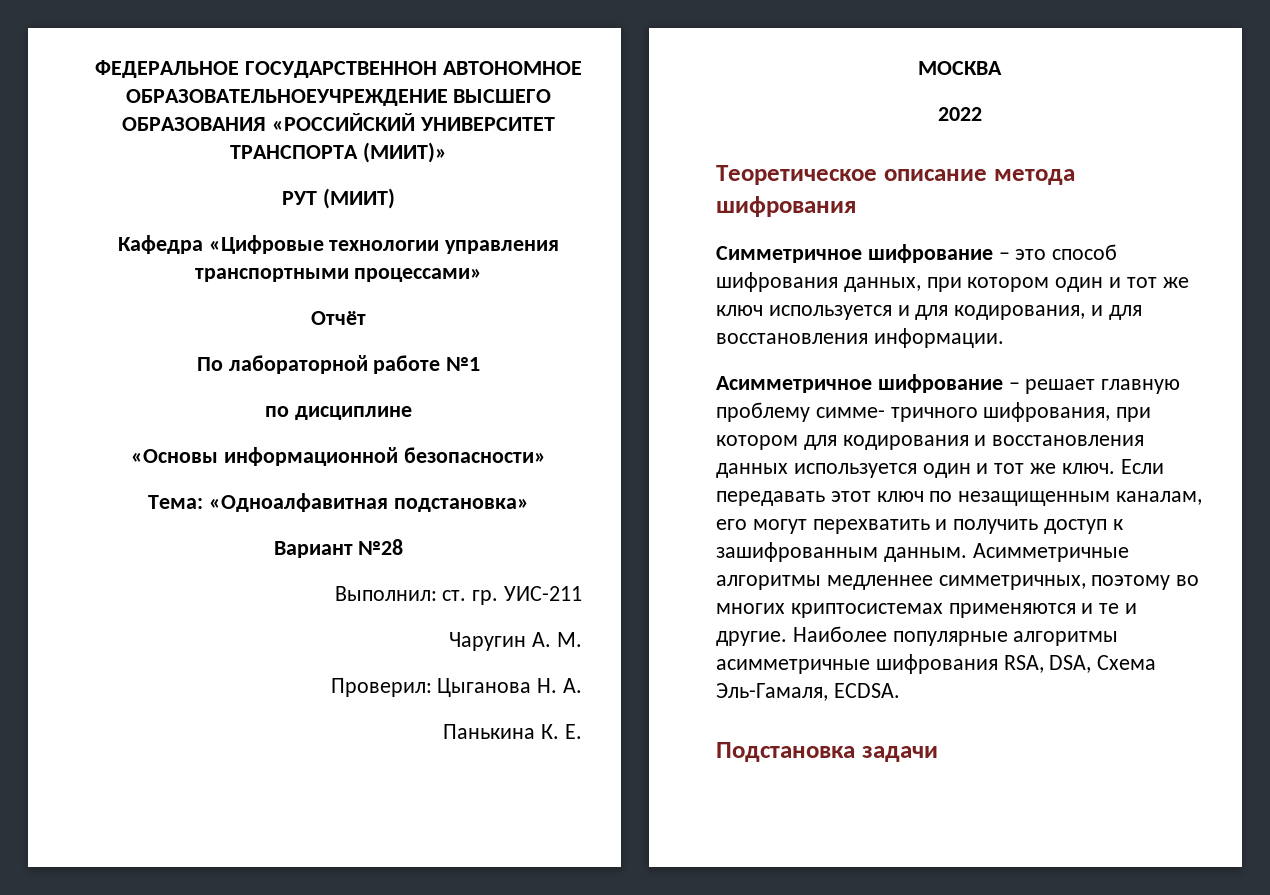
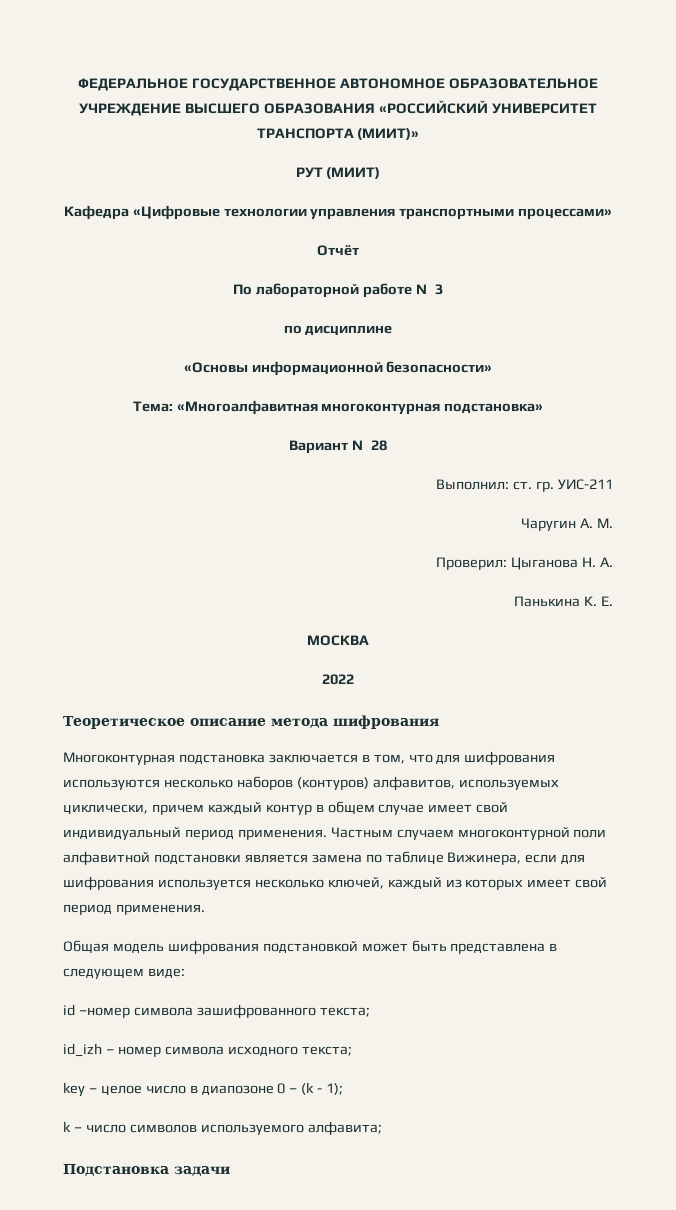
- ФЕДЕРАЛЬНОЕ ГОСУДАРСТВЕННОН АВТОНОМНОЕ ОБРАЗОВАТЕЛЬНОЕУЧРЕЖДЕНИЕ ВЫСШЕГО ОБРАЗОВАНИЯ «РОССИЙСКИЙ УНИВЕРСИТЕТ ТРАНСПОРТА (МИИТ)»
+ ФЕДЕРАЛЬНОЕ ГОСУДАРСТВЕННОЕ АВТОНОМНОЕ ОБРАЗОВАТЕЛЬНОЕ УЧРЕЖДЕНИЕ ВЫСШЕГО ОБРАЗОВАНИЯ «РОССИЙСКИЙ УНИВЕРСИТЕТ ТРАНСПОРТА (МИИТ)»
- По лабораторной работе №1
+ По лабораторной работе №3
- Тема: «Одноалфавитная подстановка»
+ Тема: «Многоалфавитная многоконтурная подстановка»
- Симметричное шифрование – это способ шифрования данных, при котором один и тот же ключ используется и для кодирования, и для восстановления информации.
- Aсимметричное шифрование – решает главную проблему симме- тричного шифрования, при котором для кодирования и восстановления данных используется один и тот же ключ. Если передавать этот ключ по незащищенным каналам, его могут перехватить и получить доступ к зашифрованным данным. Асимметричные алгоритмы медленнее симметричных, поэтому во многих криптосистемах применяются и те и другие. Наиболее популярные алгоритмы асимметричные шифрования RSA, DSA, Схема Эль-Гамаля, ECDSA.
+ Многоконтурная подстановка заключается в том, что для шифрования используются несколько наборов (контуров) алфавитов, используемых циклически, причем каждый контур в общем случае имеет свой индивидуальный период применения. Частным случаем многоконтурной поли алфавитной подстановки является замена по таблице Вижинера, если для шифрования используется несколько ключей, каждый из которых имеет свой период применения.
+ Общая модель шифрования подстановкой может быть представлена в следующем виде:
+ id –номер символа зашифрованного текста;
+ id_izh – номер символа исходного текста;
+ key – целое число в диапозоне 0 – (k - 1);
+ k – число символов используемого алфавита;

